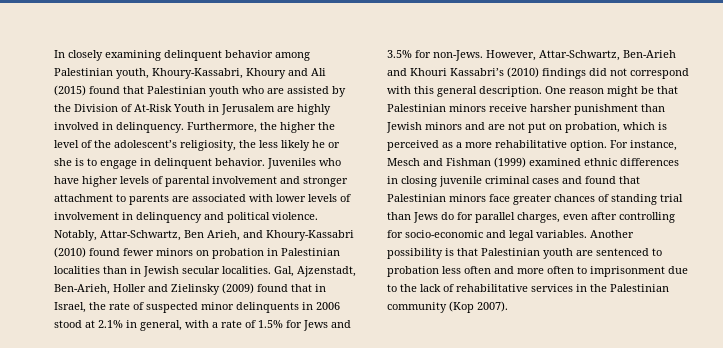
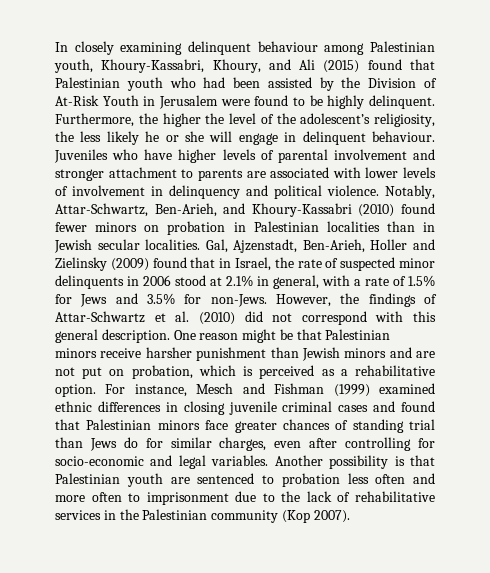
- In closely examining delinquent behavior among Palestinian youth, Khoury-Kassabri, Khoury and Ali (2015) found that Palestinian youth who are assisted by the Division of At-Risk Youth in Jerusalem are highly involved in delinquency.
+ In closely examining delinquent behaviour among Palestinian youth, Khoury-Kassabri, Khoury, and Ali (2015) found that Palestinian youth who had been assisted by the Division of At-Risk Youth in Jerusalem were found to be highly delinquent.
- Furthermore, the higher the level of the adolescent’s religiosity, the less likely he or she is to engage in delinquent behavior.
+ Furthermore, the higher the level of the adolescent’s religiosity, the less likely he or she will engage in delinquent behaviour.
- Notably, Attar-Schwartz, Ben Arieh, and Khoury-Kassabri (2010) found fewer minors on probation in Palestinian localities than in Jewish secular localities.
+ Notably, Attar-Schwartz, Ben-Arieh, and Khoury-Kassabri (2010) found fewer minors on probation in Palestinian localities than in Jewish secular localities.
- However, Attar-Schwartz, Ben-Arieh and Khouri Kassabri’s (2010) findings did not correspond with this general description.
+ However, the findings of Attar-Schwartz et al. (2010) did not correspond with this general description.
- One reason might be that Palestinian minors receive harsher punishment than Jewish minors and are not put on probation, which is perceived as a more rehabilitative option.
+ One reason might be that Palestinian minors receive harsher punishment than Jewish minors and are not put on probation, which is perceived as a rehabilitative option.
- For instance, Mesch and Fishman (1999) examined ethnic differences in closing juvenile criminal cases and found that Palestinian minors face greater chances of standing trial than Jews do for parallel charges, even after controlling for socio-economic and legal variables.
+ For instance, Mesch and Fishman (1999) examined ethnic differences in closing juvenile criminal cases and found that Palestinian minors face greater chances of standing trial than Jews do for similar charges, even after controlling for socio-economic and legal variables.

